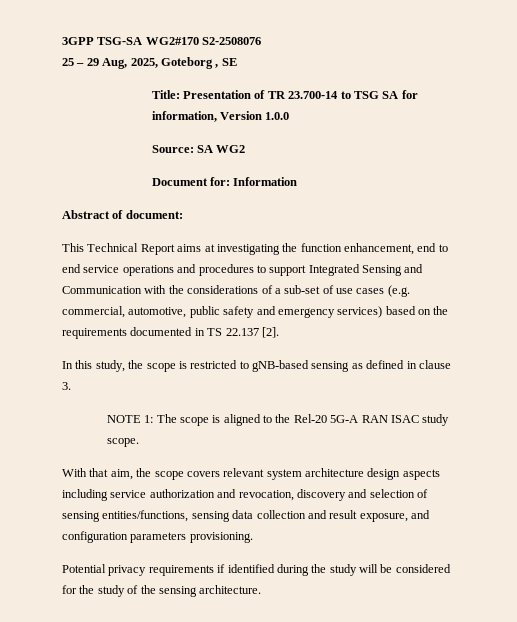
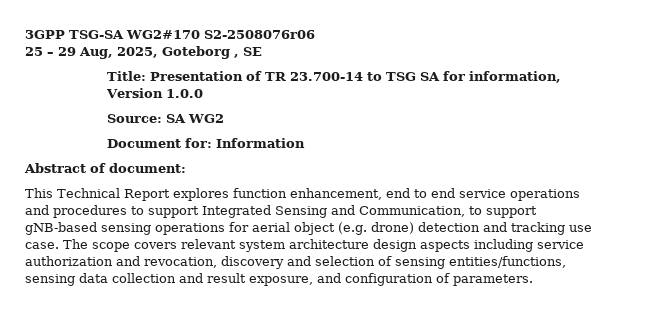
- 3GPP TSG-SA WG2#170 S2-2508076
+ 3GPP TSG-SA WG2#170 S2-2508076r06
- This Technical Report aims at investigating the function enhancement, end to end service operations and procedures to support Integrated Sensing and Communication with the considerations of a sub-set of use cases (e.g. commercial, automotive, public safety and emergency services) based on the requirements documented in TS 22.137 [2].
- In this study, the scope is restricted to gNB-based sensing as defined in clause 3.
- NOTE 1: The scope is aligned to the Rel-20 5G-A RAN ISAC study scope.
- With that aim, the scope covers relevant system architecture design aspects including service authorization and revocation, discovery and selection of sensing entities/functions, sensing data collection and result exposure, and configuration parameters provisioning.
- Potential privacy requirements if identified during the study will be considered for the study of the sensing architecture.
+ This Technical Report explores function enhancement, end to end service operations and procedures to support Integrated Sensing and Communication, to support gNB-based sensing operations for aerial object (e.g. drone) detection and tracking use case. The scope covers relevant system architecture design aspects including service authorization and revocation, discovery and selection of sensing entities/functions, sensing data collection and result exposure, and configuration of parameters.

